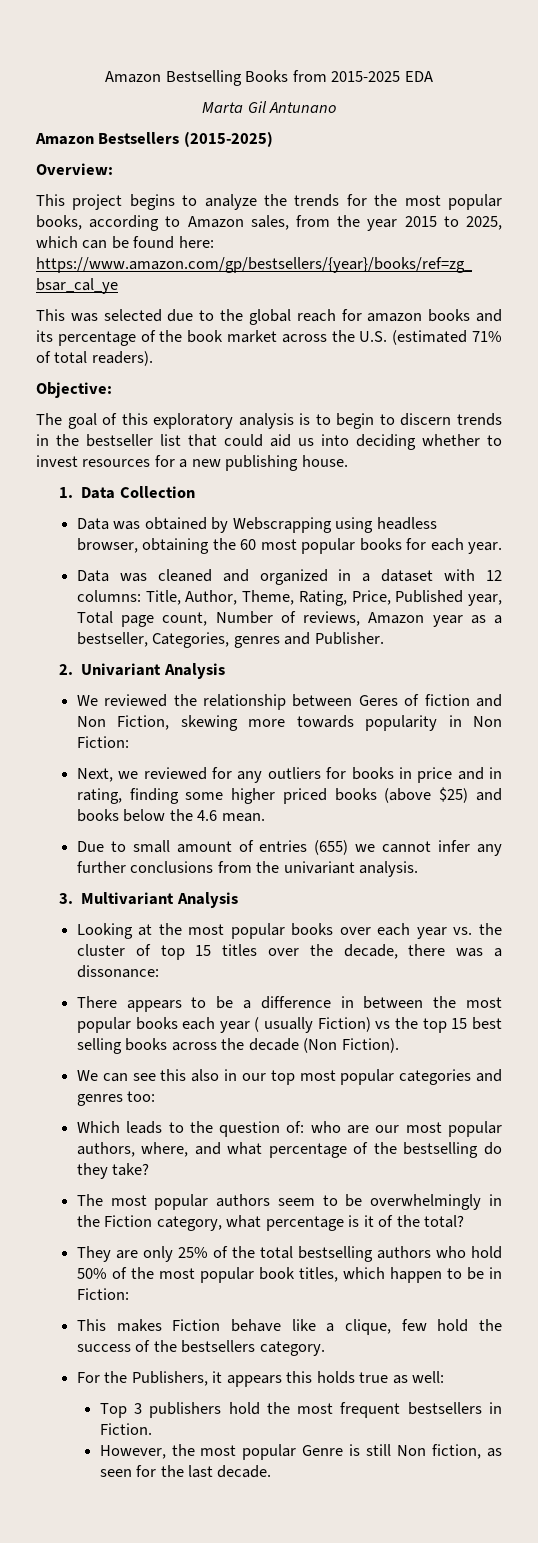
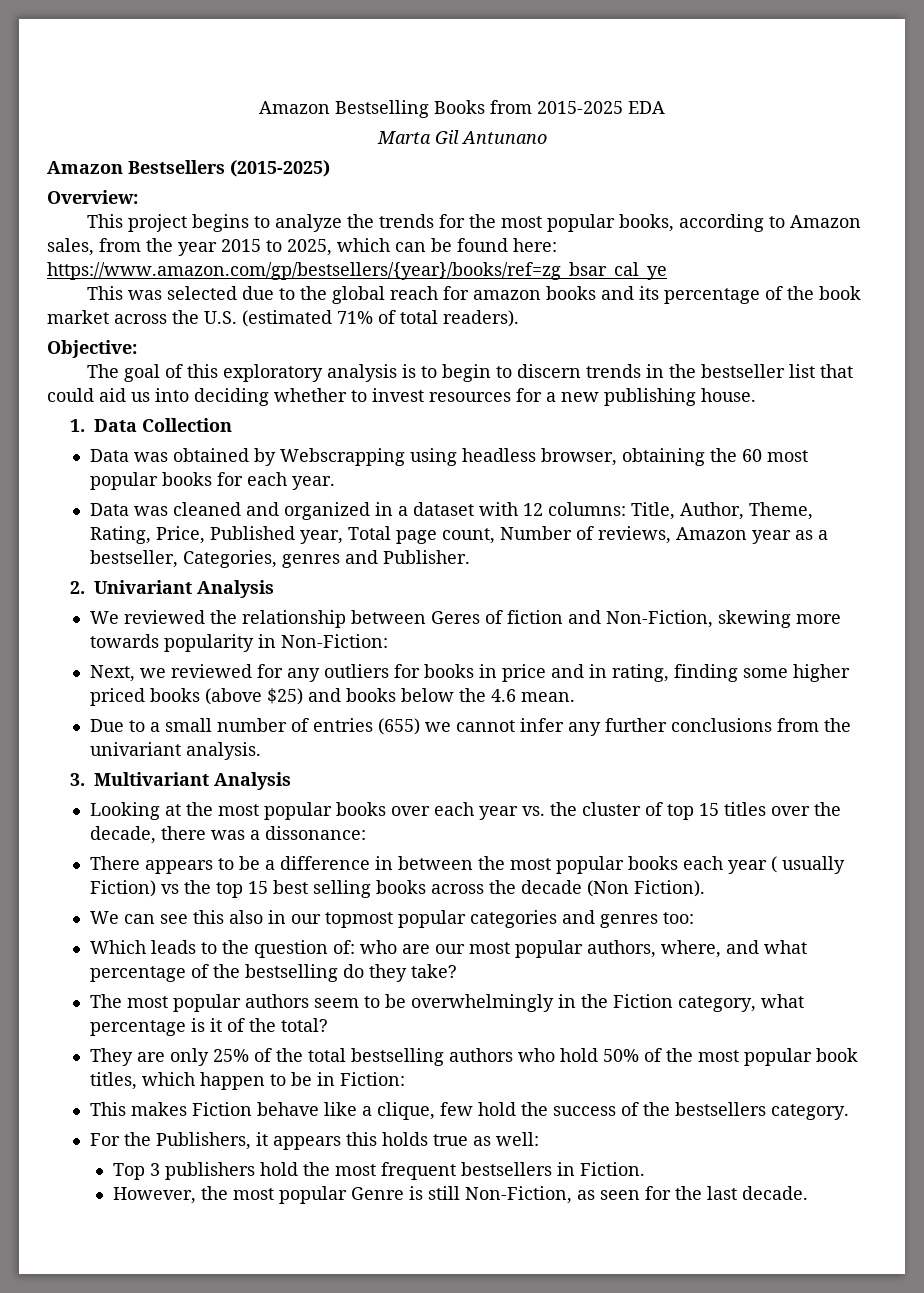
- We reviewed the relationship between Geres of fiction and Non Fiction, skewing more towards popularity in Non Fiction:
+ We reviewed the relationship between Geres of fiction and Non-Fiction, skewing more towards popularity in Non-Fiction:
- Due to small amount of entries (655) we cannot infer any further conclusions from the univariant analysis.
+ Due to a small number of entries (655) we cannot infer any further conclusions from the univariant analysis.
- We can see this also in our top most popular categories and genres too:
+ We can see this also in our topmost popular categories and genres too:
- However, the most popular Genre is still Non fiction, as seen for the last decade.
+ However, the most popular Genre is still Non-Fiction, as seen for the last decade.

